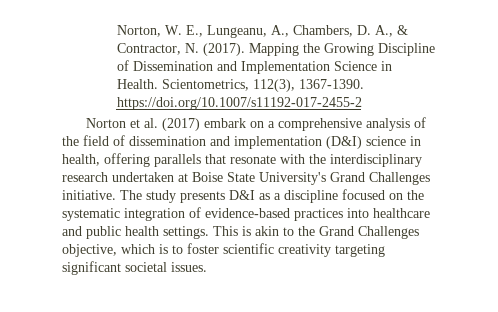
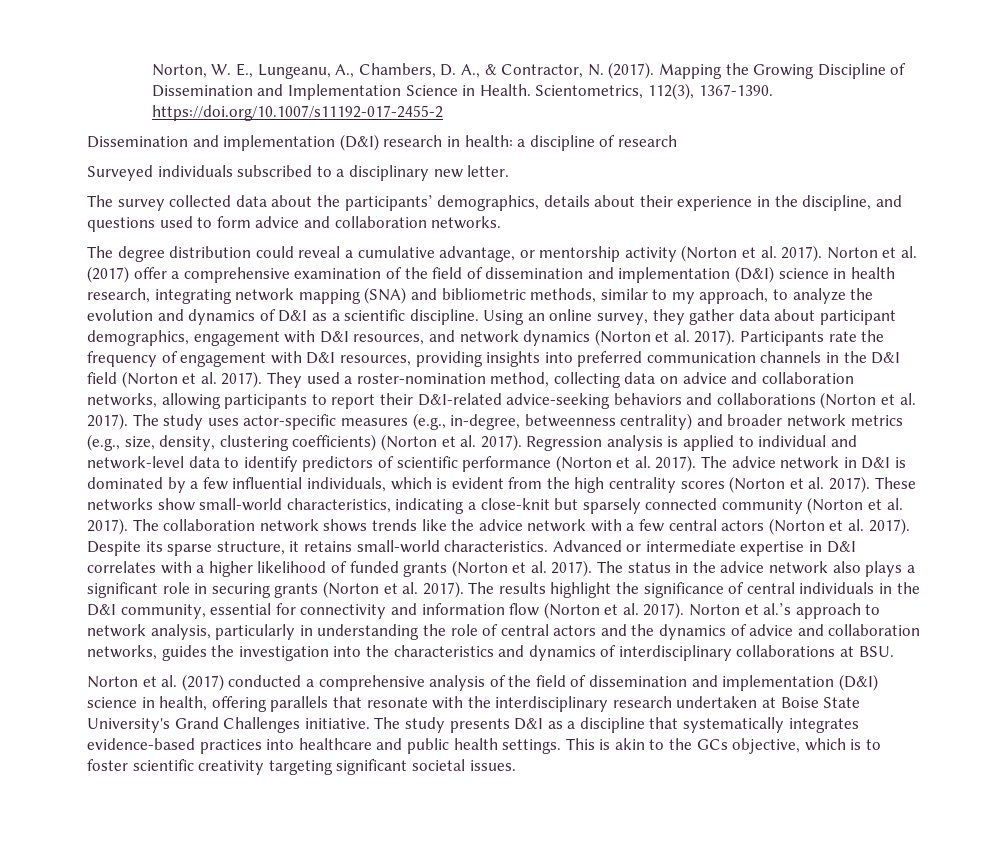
- Norton et al. (2017) embark on a comprehensive analysis of the field of dissemination and implementation (D&I) science in health, offering parallels that resonate with the interdisciplinary research undertaken at Boise State University's Grand Challenges initiative.
+ Dissemination and implementation (D&I) research in health: a discipline of research
+ Surveyed individuals subscribed to a disciplinary new letter.
+ The survey collected data about the participants’ demographics, details about their experience in the discipline, and questions used to form advice and collaboration networks.
+ The degree distribution could reveal a cumulative advantage, or mentorship activity (Norton et al. 2017). Norton et al. (2017) offer a comprehensive examination of the field of dissemination and implementation (D&I) science in health research, integrating network mapping (SNA) and bibliometric methods, similar to my approach, to analyze the evolution and dynamics of D&I as a scientific discipline. Using an online survey, they gather data about participant demographics, engagement with D&I resources, and network dynamics (Norton et al. 2017). Participants rate the frequency of engagement with D&I resources, providing insights into preferred communication channels in the D&I field (Norton et al. 2017). They used a roster-nomination method, collecting data on advice and collaboration networks, allowing participants to report their D&I-related advice-seeking behaviors and collaborations (Norton et al. 2017). The study uses actor-specific measures (e.g., in-degree, betweenness centrality) and broader network metrics (e.g., size, density, clustering coefficients) (Norton et al. 2017). Regression analysis is applied to individual and network-level data to identify predictors of scientific performance (Norton et al. 2017). The advice network in D&I is dominated by a few influential individuals, which is evident from the high centrality scores (Norton et al. 2017). These networks show small-world characteristics, indicating a close-knit but sparsely connected community (Norton et al. 2017). The collaboration network shows trends like the advice network with a few central actors (Norton et al. 2017). Despite its sparse structure, it retains small-world characteristics. Advanced or intermediate expertise in D&I correlates with a higher likelihood of funded grants (Norton et al. 2017). The status in the advice network also plays a significant role in securing grants (Norton et al. 2017). The results highlight the significance of central individuals in the D&I community, essential for connectivity and information flow (Norton et al. 2017). Norton et al.’s approach to network analysis, particularly in understanding the role of central actors and the dynamics of advice and collaboration networks, guides the investigation into the characteristics and dynamics of interdisciplinary collaborations at BSU.
+ Norton et al. (2017) conducted a comprehensive analysis of the field of dissemination and implementation (D&I) science in health, offering parallels that resonate with the interdisciplinary research undertaken at Boise State University's Grand Challenges initiative.
- The study presents D&I as a discipline focused on the systematic integration of evidence-based practices into healthcare and public health settings.
+ The study presents D&I as a discipline that systematically integrates evidence-based practices into healthcare and public health settings.
- This is akin to the Grand Challenges objective, which is to foster scientific creativity targeting significant societal issues.
+ This is akin to the GCs objective, which is to foster scientific creativity targeting significant societal issues.

